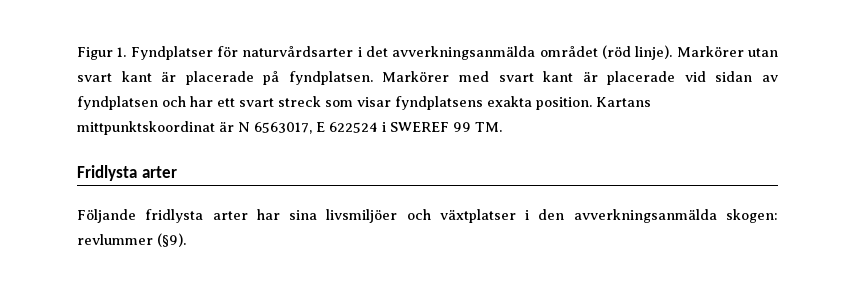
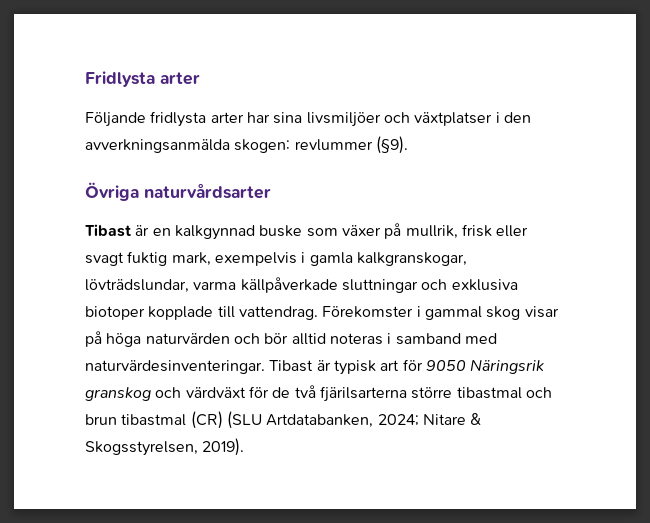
- Figur 1. Fyndplatser för naturvårdsarter i det avverkningsanmälda området (röd linje). Markörer utan svart kant är placerade på fyndplatsen. Markörer med svart kant är placerade vid sidan av fyndplatsen och har ett svart streck som visar fyndplatsens exakta position. Kartans mittpunktskoordinat är N 6563017, E 622524 i SWEREF 99 TM.
+ Övriga naturvårdsarter
+ Tibast är en kalkgynnad buske som växer på mullrik, frisk eller svagt fuktig mark, exempelvis i gamla kalkgranskogar, lövträdslundar, varma källpåverkade sluttningar och exklusiva biotoper kopplade till vattendrag. Förekomster i gammal skog visar på höga naturvärden och bör alltid noteras i samband med naturvärdesinventeringar. Tibast är typisk art för 9050 Näringsrik granskog och värdväxt för de två fjärilsarterna större tibastmal och brun tibastmal (CR) (SLU Artdatabanken, 2024; Nitare & Skogsstyrelsen, 2019).

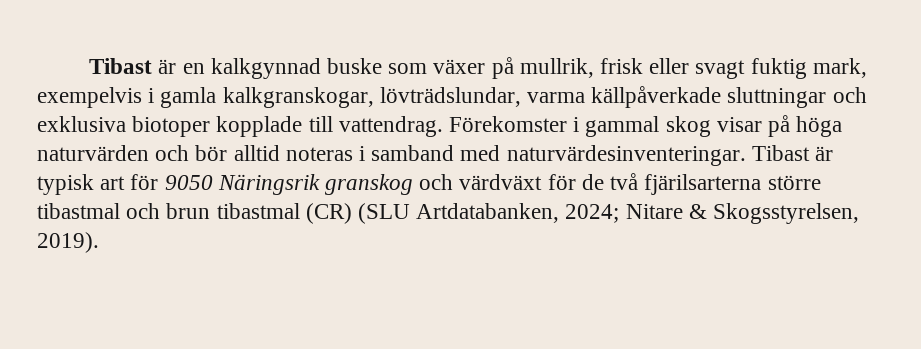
- Fridlysta arter
- Följande fridlysta arter har sina livsmiljöer och växtplatser i den avverkningsanmälda skogen: revlummer (§9).
- Övriga naturvårdsarter

